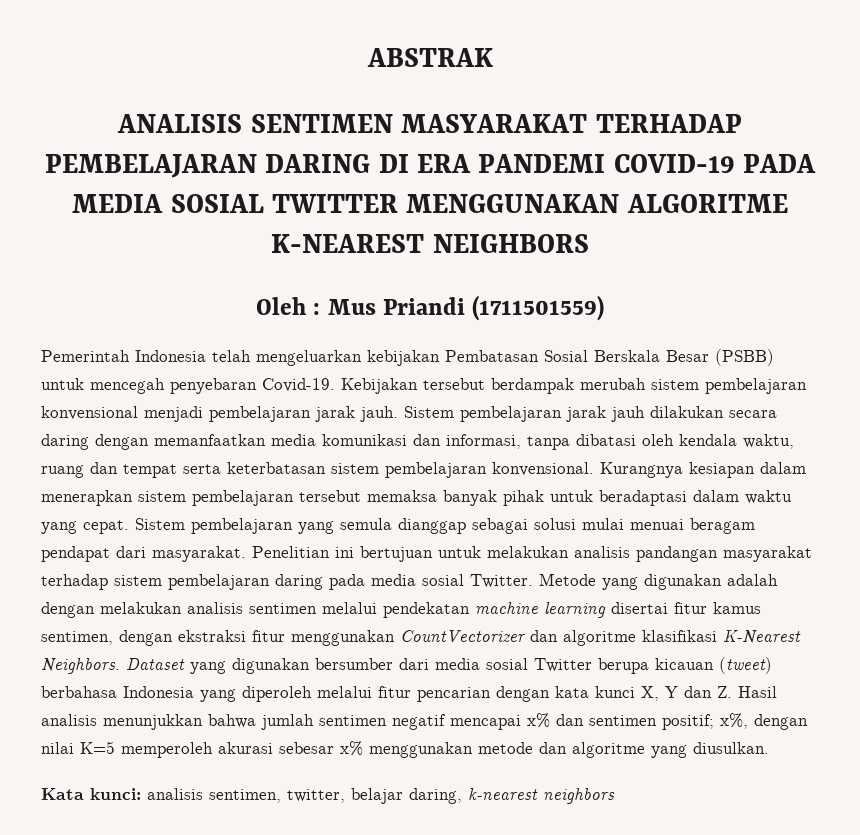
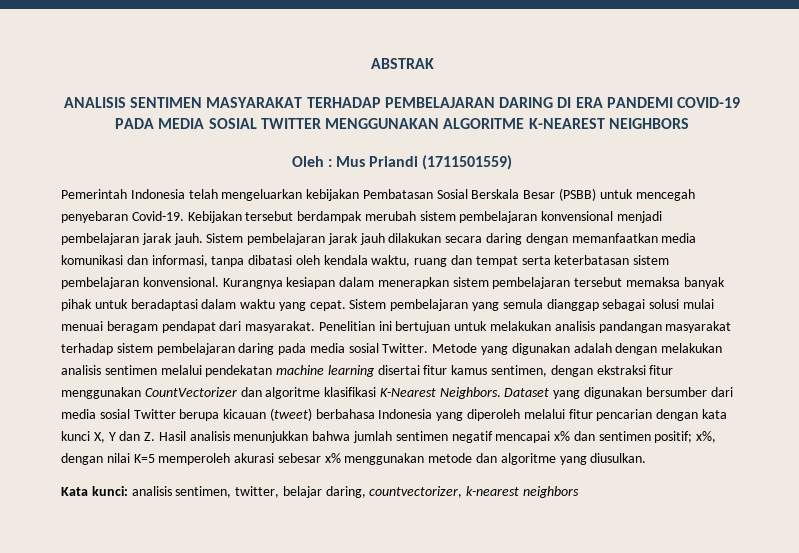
- Kata kunci: analisis sentimen, twitter, belajar daring, k-nearest neighbors
+ Kata kunci: analisis sentimen, twitter, belajar daring, countvectorizer, k-nearest neighbors

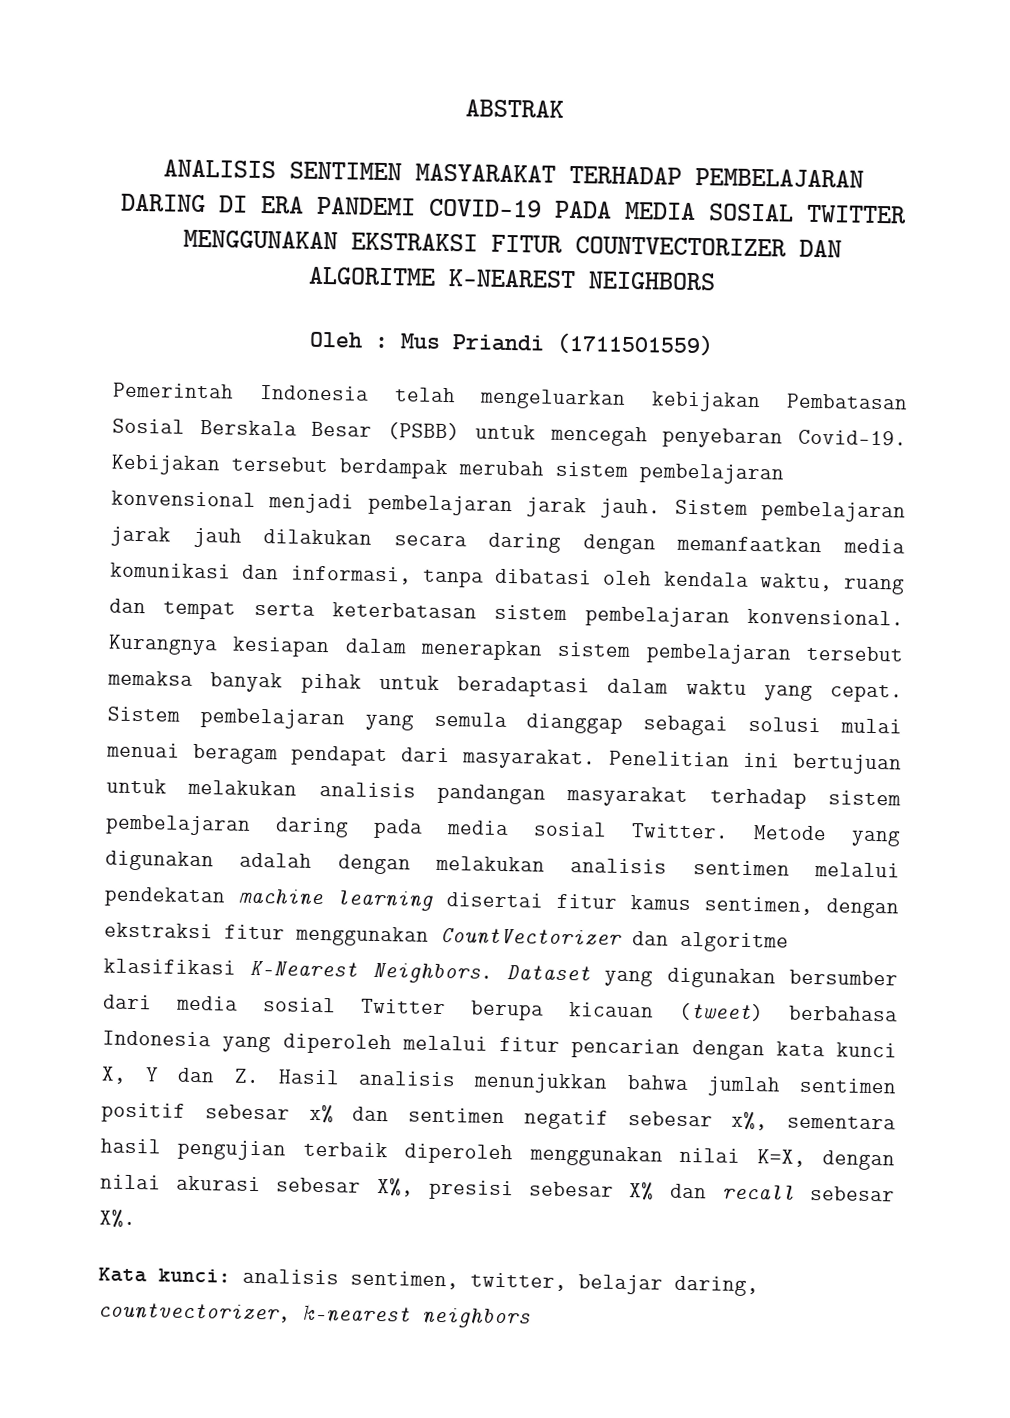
- ANALISIS SENTIMEN MASYARAKAT TERHADAP PEMBELAJARAN DARING DI ERA PANDEMI COVID-19 PADA MEDIA SOSIAL TWITTER MENGGUNAKAN ALGORITME K-NEAREST NEIGHBORS
+ ANALISIS SENTIMEN MASYARAKAT TERHADAP PEMBELAJARAN DARING DI ERA PANDEMI COVID-19 PADA MEDIA SOSIAL TWITTER MENGGUNAKAN EKSTRAKSI FITUR COUNTVECTORIZER DAN ALGORITME K-NEAREST NEIGHBORS
- Dataset yang digunakan bersumber dari media sosial Twitter berupa kicauan (tweet) berbahasa Indonesia yang diperoleh melalui fitur pencarian dengan kata kunci X, Y dan Z. Hasil analisis menunjukkan bahwa jumlah sentimen negatif mencapai x% dan sentimen positif; x%, dengan nilai K=5 memperoleh akurasi sebesar x% menggunakan metode dan algoritme yang diusulkan.
+ Dataset yang digunakan bersumber dari media sosial Twitter berupa kicauan (tweet) berbahasa Indonesia yang diperoleh melalui fitur pencarian dengan kata kunci X, Y dan Z. Hasil analisis menunjukkan bahwa jumlah sentimen positif sebesar x% dan sentimen negatif sebesar x%, sementara hasil pengujian terbaik diperoleh menggunakan nilai K=X, dengan nilai akurasi sebesar X%, presisi sebesar X% dan recall sebesar X%.

